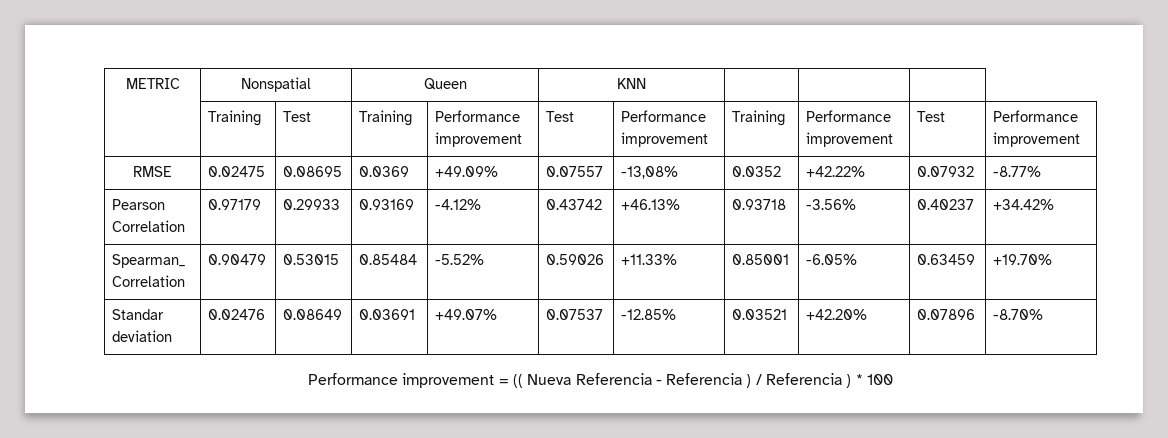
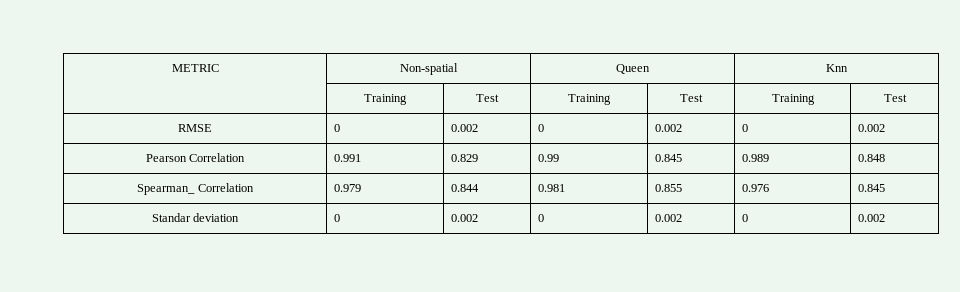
- METRIC | Nonspatial | Queen | KNN | | |
- | Training | Test | Training | Performance improvement | Test | Performance improvement | Training | Performance improvement | Test | Performance improvement
+ METRIC | Non-spatial | Queen | Knn
+ | Training | Test | Training | Test | Training | Test
- RMSE | 0.02475 | 0.08695 | 0.0369 | +49.09% | 0.07557 | -13,08% | 0.0352 | +42.22% | 0.07932 | -8.77%
- Pearson Correlation | 0.97179 | 0.29933 | 0.93169 | -4.12% | 0.43742 | +46.13% | 0.93718 | -3.56% | 0.40237 | +34.42%
- Spearman_ Correlation | 0.90479 | 0.53015 | 0.85484 | -5.52% | 0.59026 | +11.33% | 0.85001 | -6.05% | 0.63459 | +19.70%
- Standar deviation | 0.02476 | 0.08649 | 0.03691 | +49.07% | 0.07537 | -12.85% | 0.03521 | +42.20% | 0.07896 | -8.70%
- Performance improvement = (( Nueva Referencia - Referencia ) / Referencia ) * 100
+ RMSE | 0 | 0.002 | 0 | 0.002 | 0 | 0.002
+ Pearson Correlation | 0.991 | 0.829 | 0.99 | 0.845 | 0.989 | 0.848
+ Spearman_ Correlation | 0.979 | 0.844 | 0.981 | 0.855 | 0.976 | 0.845
+ Standar deviation | 0 | 0.002 | 0 | 0.002 | 0 | 0.002

